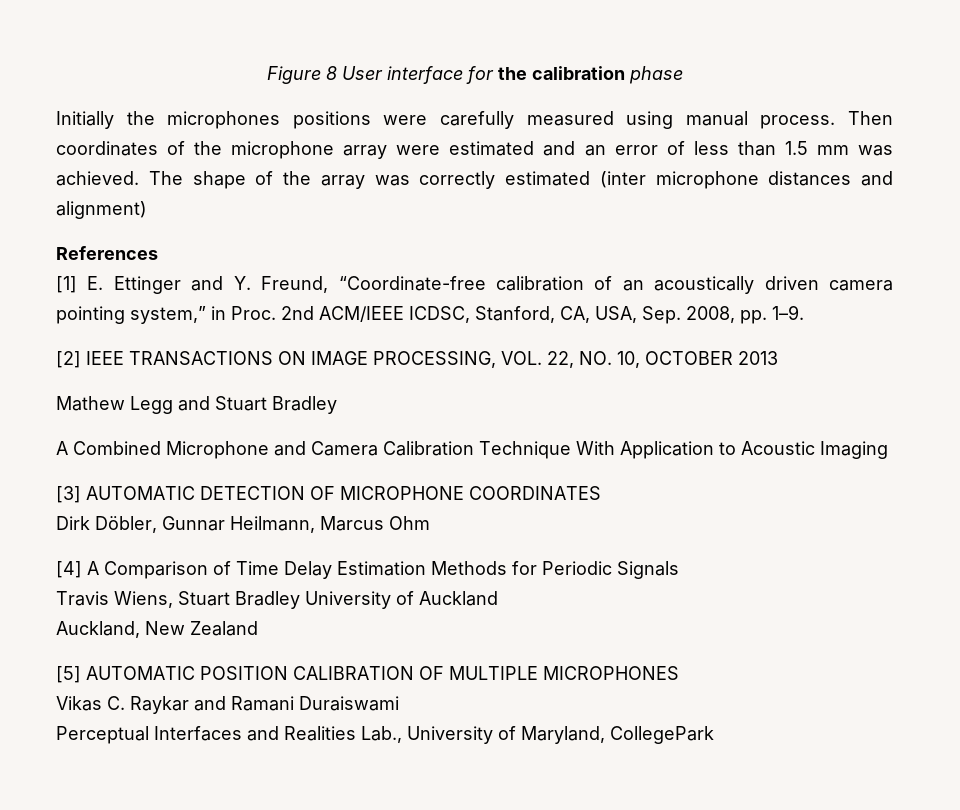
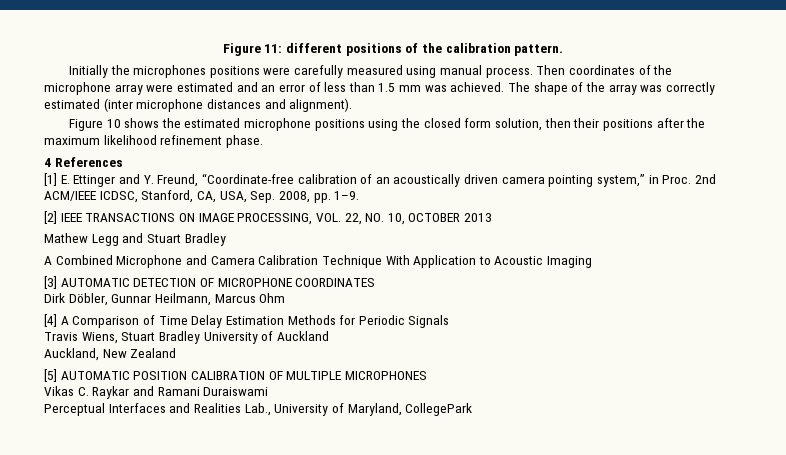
- Figure 8 User interface for the calibration phase
+ Figure 11: different positions of the calibration pattern.
- The shape of the array was correctly estimated (inter microphone distances and alignment)
- References
+ The shape of the array was correctly estimated (inter microphone distances and alignment).
+ Figure 10 shows the estimated microphone positions using the closed form solution, then their positions after the maximum likelihood refinement phase.
+ 4 References

